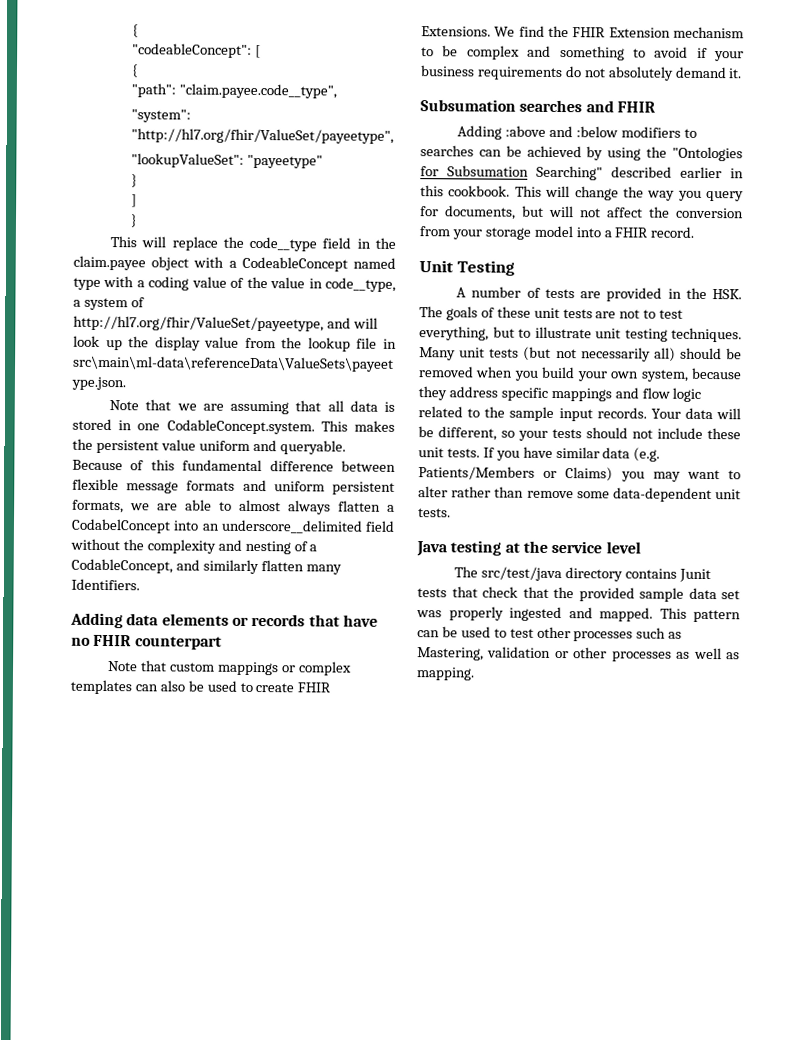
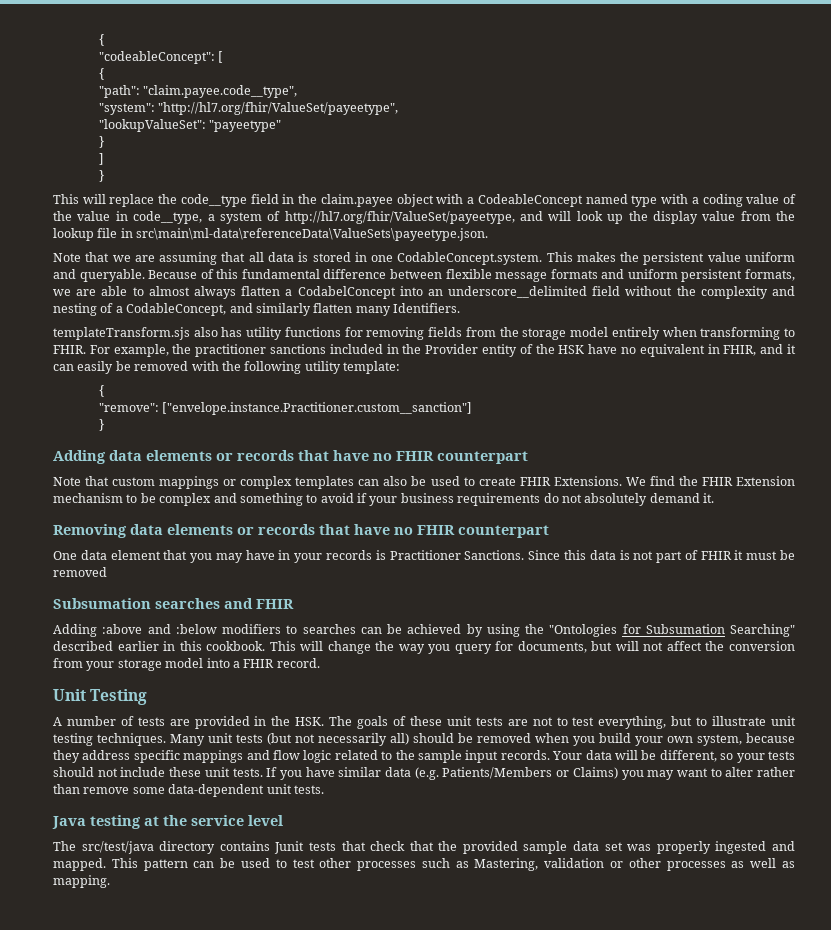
+ templateTransform.sjs also has utility functions for removing fields from the storage model entirely when transforming to FHIR. For example, the practitioner sanctions included in the Provider entity of the HSK have no equivalent in FHIR, and it can easily be removed with the following utility template:
+ {
+ "remove": ["envelope.instance.Practitioner.custom__sanction"]
+ }
+ Removing data elements or records that have no FHIR counterpart
+ One data element that you may have in your records is Practitioner Sanctions. Since this data is not part of FHIR it must be removed

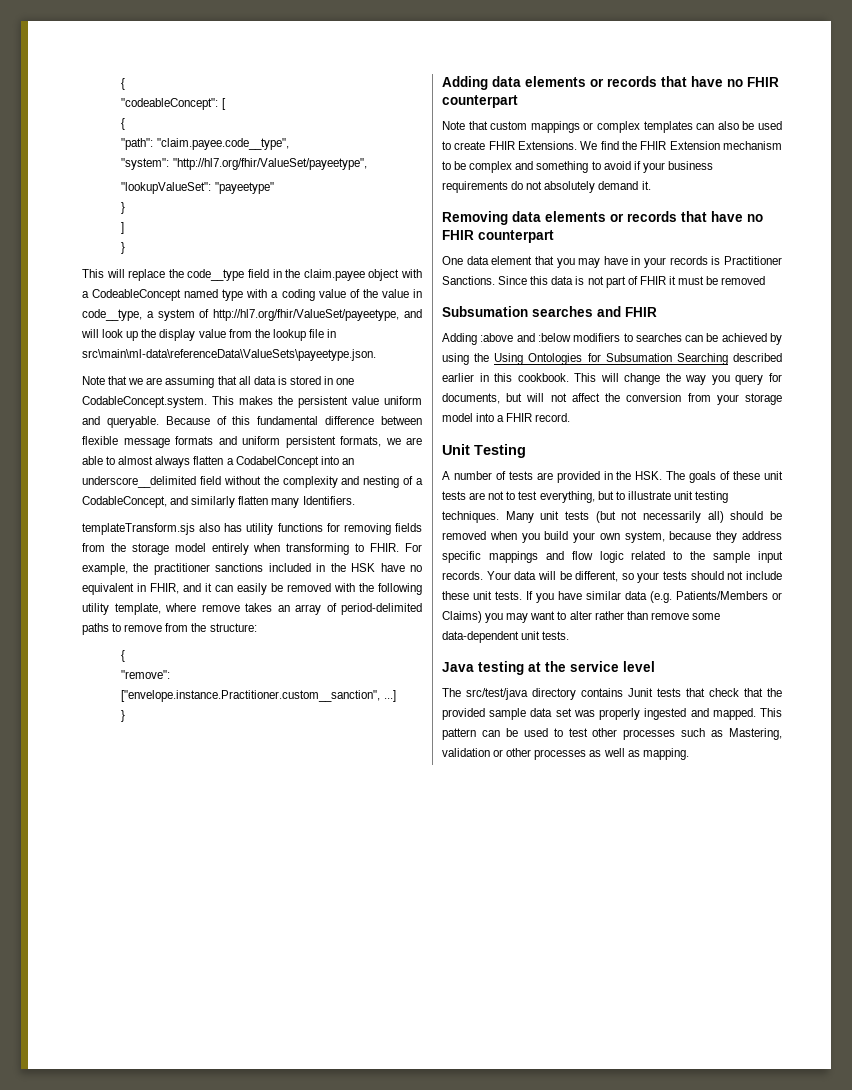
- For example, the practitioner sanctions included in the Provider entity of the HSK have no equivalent in FHIR, and it can easily be removed with the following utility template:
+ For example, the practitioner sanctions included in the HSK have no equivalent in FHIR, and it can easily be removed with the following utility template, where remove takes an array of period-delimited paths to remove from the structure:
- "remove": ["envelope.instance.Practitioner.custom__sanction"]
+ "remove": ["envelope.instance.Practitioner.custom__sanction", ...]
- Adding :above and :below modifiers to searches can be achieved by using the "Ontologies for Subsumation Searching" described earlier in this cookbook.
+ Adding :above and :below modifiers to searches can be achieved by using the Using Ontologies for Subsumation Searching described earlier in this cookbook.

